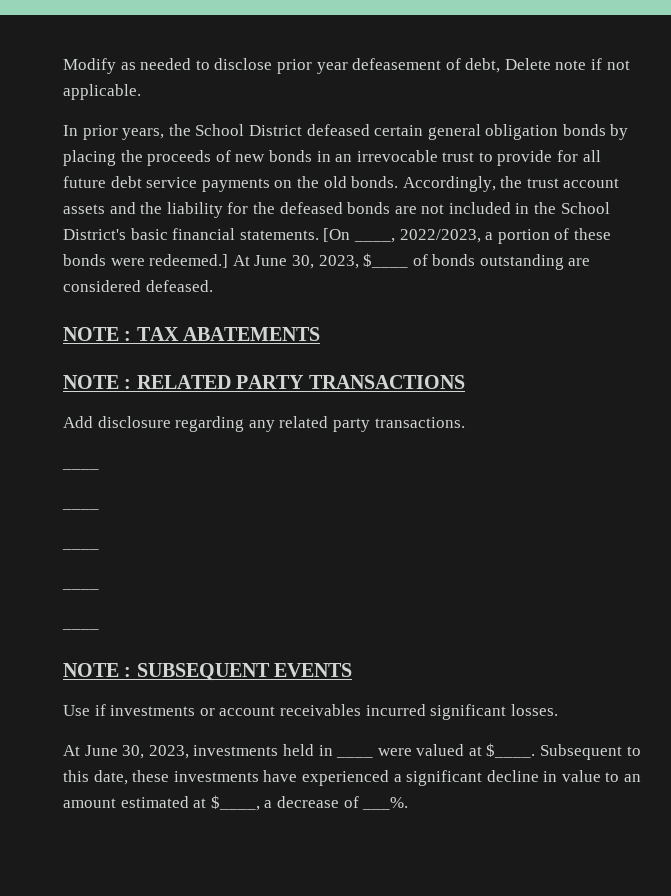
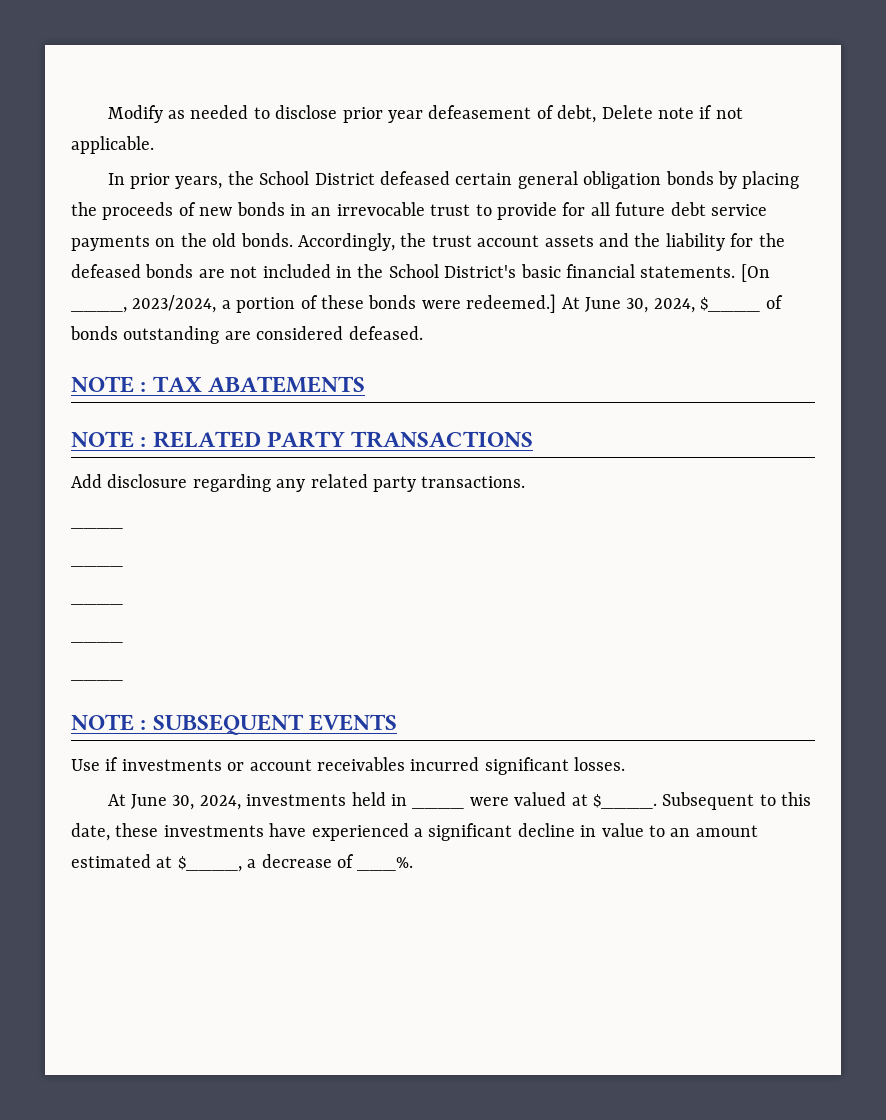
- [On ____, 2022/2023, a portion of these bonds were redeemed.]
+ [On ____, 2023/2024, a portion of these bonds were redeemed.]
- At June 30, 2023, $____ of bonds outstanding are considered defeased.
+ At June 30, 2024, $____ of bonds outstanding are considered defeased.
- At June 30, 2023, investments held in ____ were valued at $____.
+ At June 30, 2024, investments held in ____ were valued at $____.

